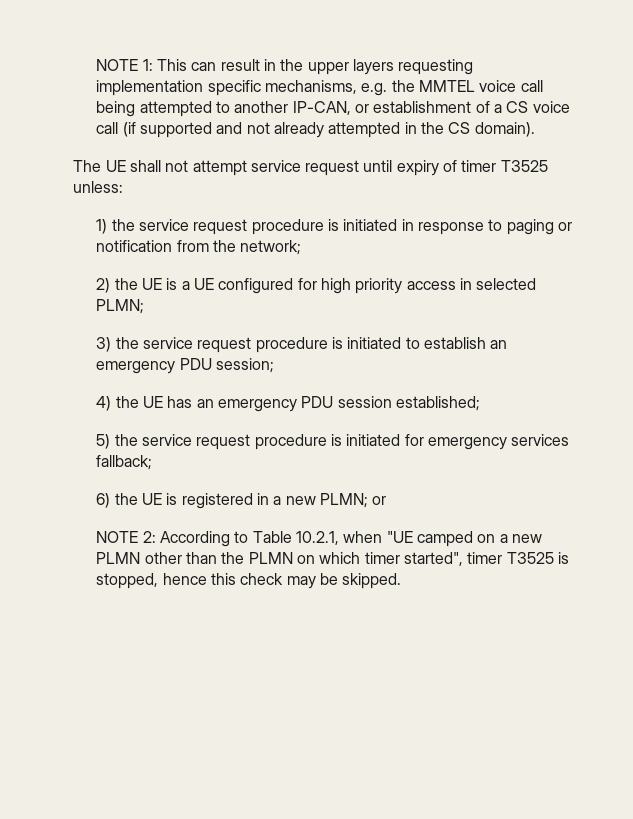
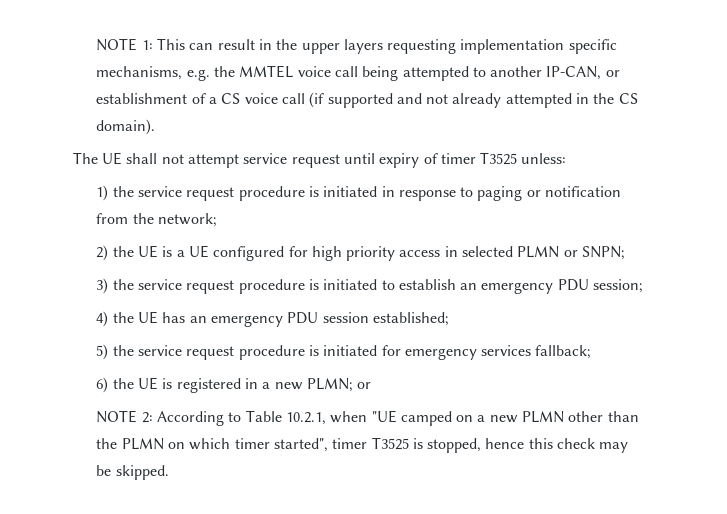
- 2) the UE is a UE configured for high priority access in selected PLMN;
+ 2) the UE is a UE configured for high priority access in selected PLMN or SNPN;

